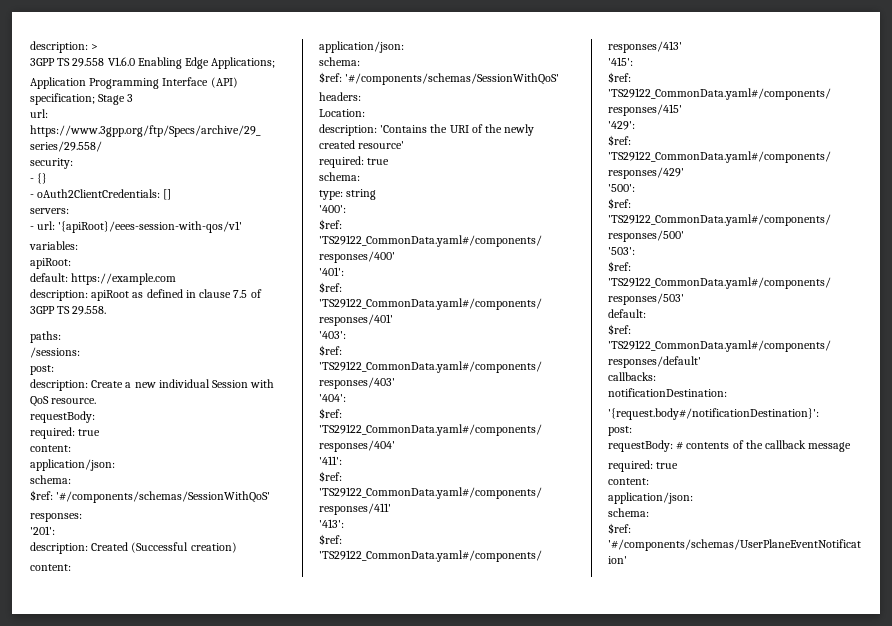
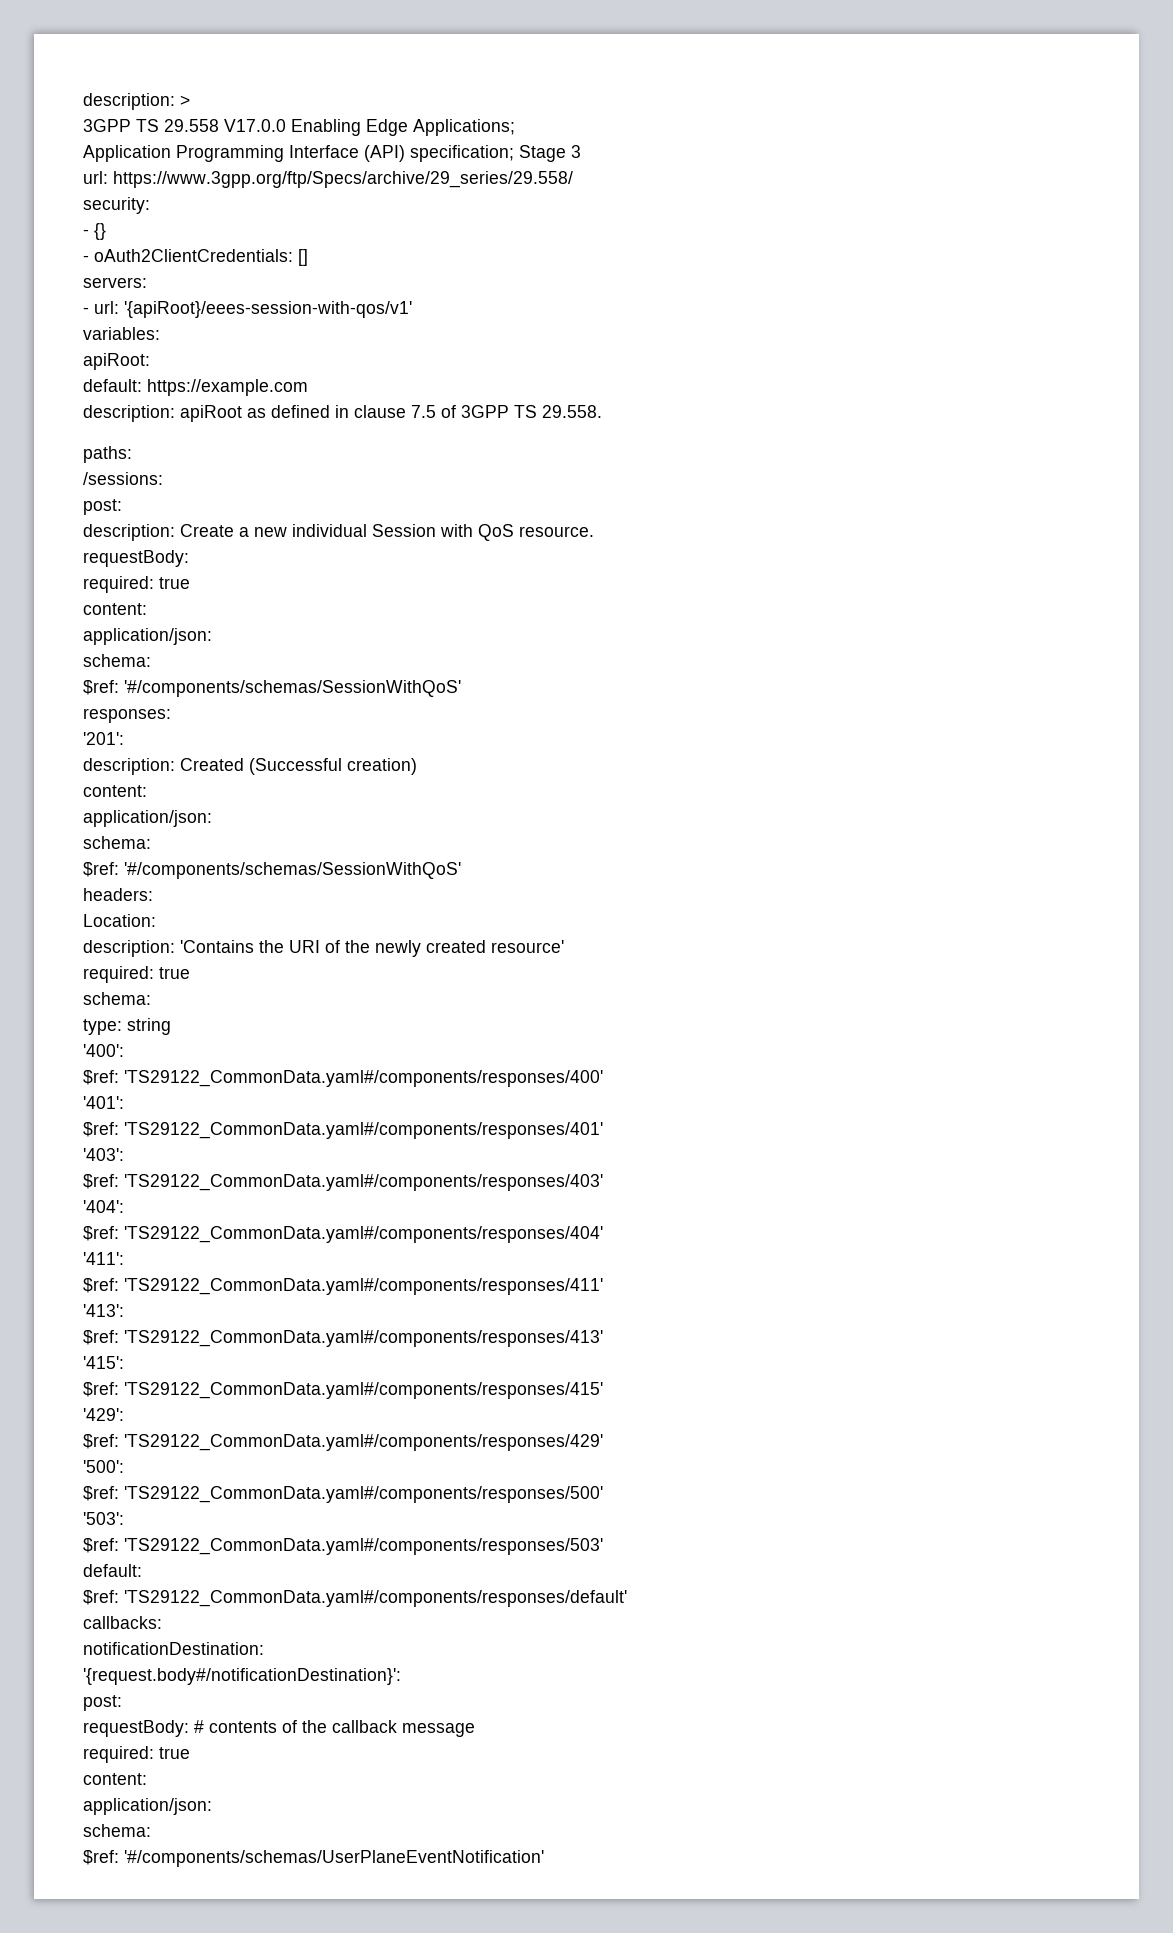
- 3GPP TS 29.558 V1.6.0 Enabling Edge Applications;
+ 3GPP TS 29.558 V17.0.0 Enabling Edge Applications;

